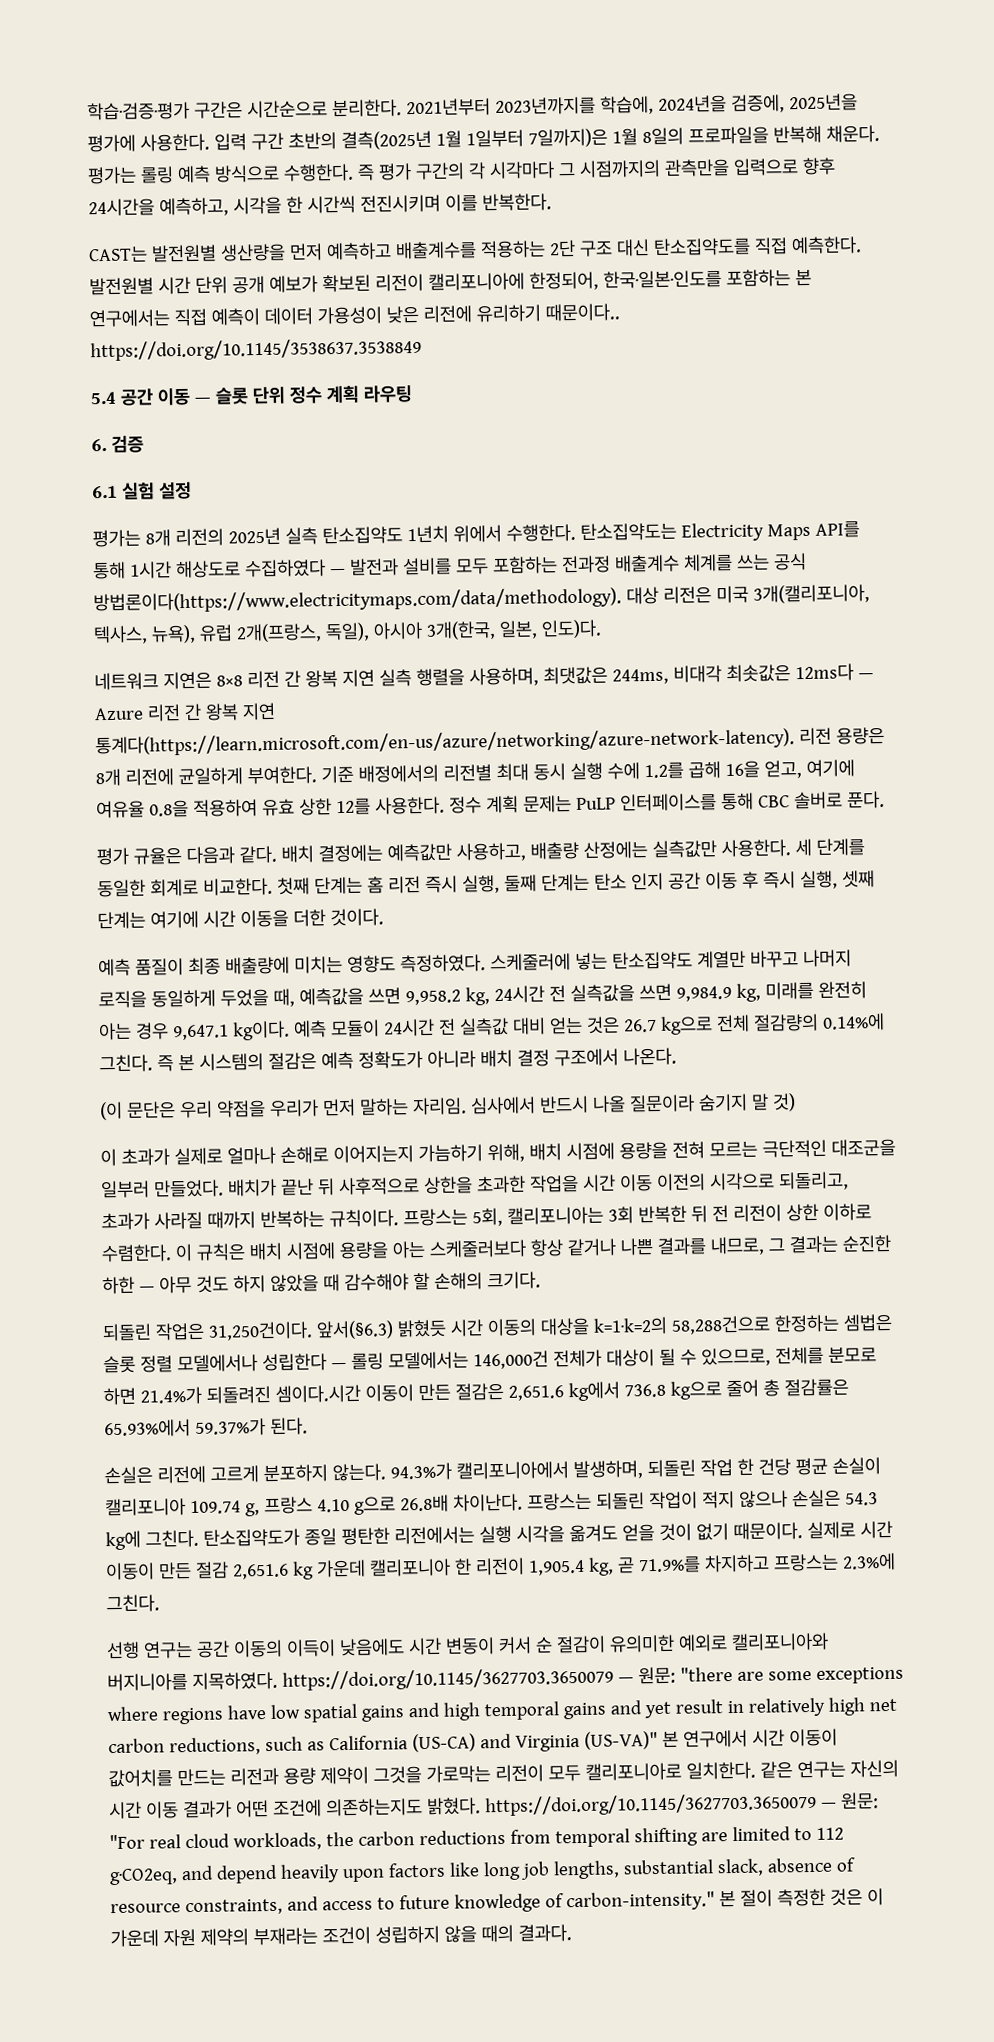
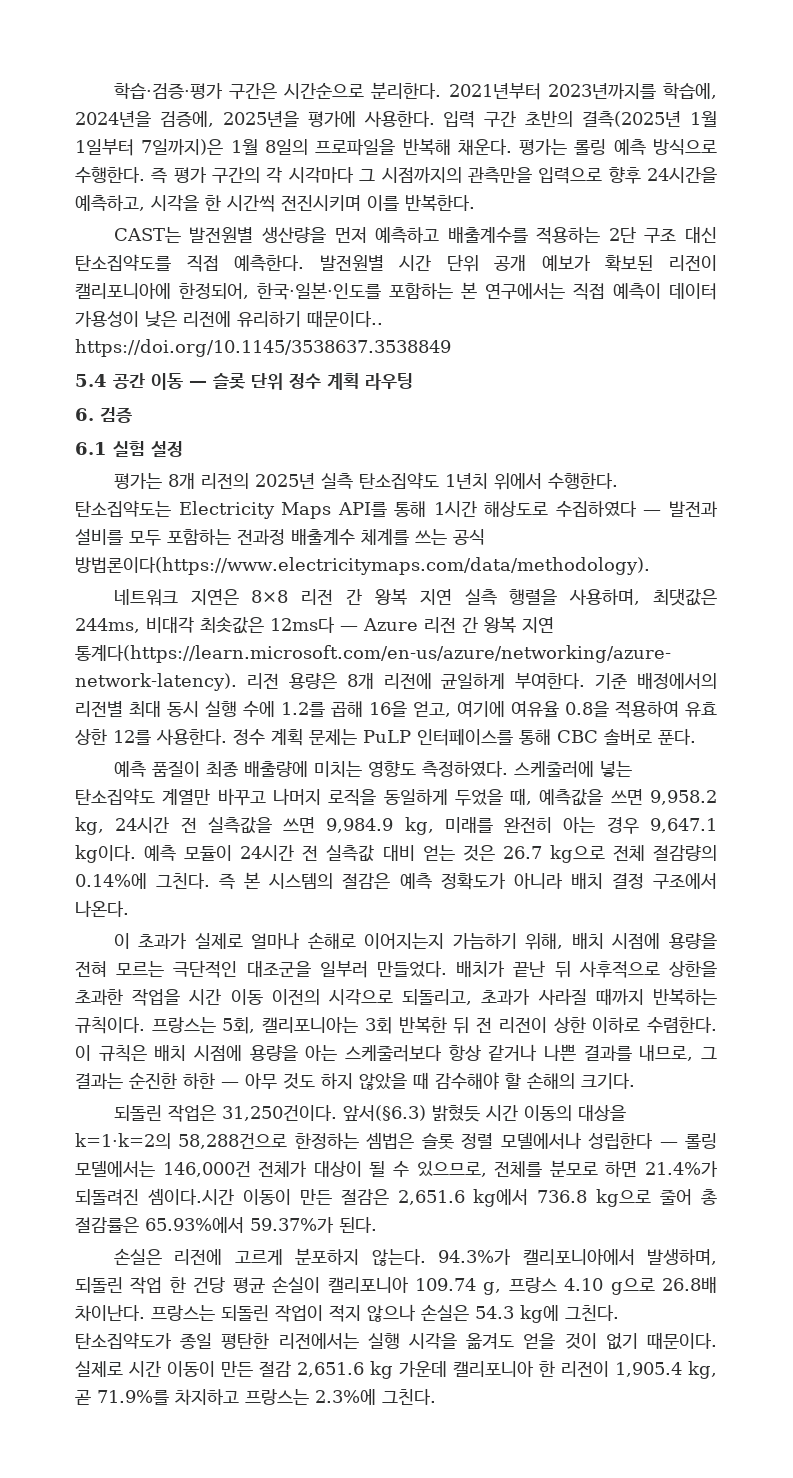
- 탄소집약도는 Electricity Maps API를 통해 1시간 해상도로 수집하였다 — 발전과 설비를 모두 포함하는 전과정 배출계수 체계를 쓰는 공식 방법론이다(https://www.electricitymaps.com/data/methodology). 대상 리전은 미국 3개(캘리포니아, 텍사스, 뉴욕), 유럽 2개(프랑스, 독일), 아시아 3개(한국, 일본, 인도)다.
+ 탄소집약도는 Electricity Maps API를 통해 1시간 해상도로 수집하였다 — 발전과 설비를 모두 포함하는 전과정 배출계수 체계를 쓰는 공식 방법론이다(https://www.electricitymaps.com/data/methodology).
- 평가 규율은 다음과 같다. 배치 결정에는 예측값만 사용하고, 배출량 산정에는 실측값만 사용한다. 세 단계를 동일한 회계로 비교한다. 첫째 단계는 홈 리전 즉시 실행, 둘째 단계는 탄소 인지 공간 이동 후 즉시 실행, 셋째 단계는 여기에 시간 이동을 더한 것이다.
- (이 문단은 우리 약점을 우리가 먼저 말하는 자리임. 심사에서 반드시 나올 질문이라 숨기지 말 것)
- 선행 연구는 공간 이동의 이득이 낮음에도 시간 변동이 커서 순 절감이 유의미한 예외로 캘리포니아와 버지니아를 지목하였다. https://doi.org/10.1145/3627703.3650079 — 원문: "there are some exceptions where regions have low spatial gains and high temporal gains and yet result in relatively high net carbon reductions, such as California (US-CA) and Virginia (US-VA)" 본 연구에서 시간 이동이 값어치를 만드는 리전과 용량 제약이 그것을 가로막는 리전이 모두 캘리포니아로 일치한다. 같은 연구는 자신의 시간 이동 결과가 어떤 조건에 의존하는지도 밝혔다. https://doi.org/10.1145/3627703.3650079 — 원문: "For real cloud workloads, the carbon reductions from temporal shifting are limited to 112 g·CO2eq, and depend heavily upon factors like long job lengths, substantial slack, absence of resource constraints, and access to future knowledge of carbon-intensity." 본 절이 측정한 것은 이 가운데 자원 제약의 부재라는 조건이 성립하지 않을 때의 결과다.

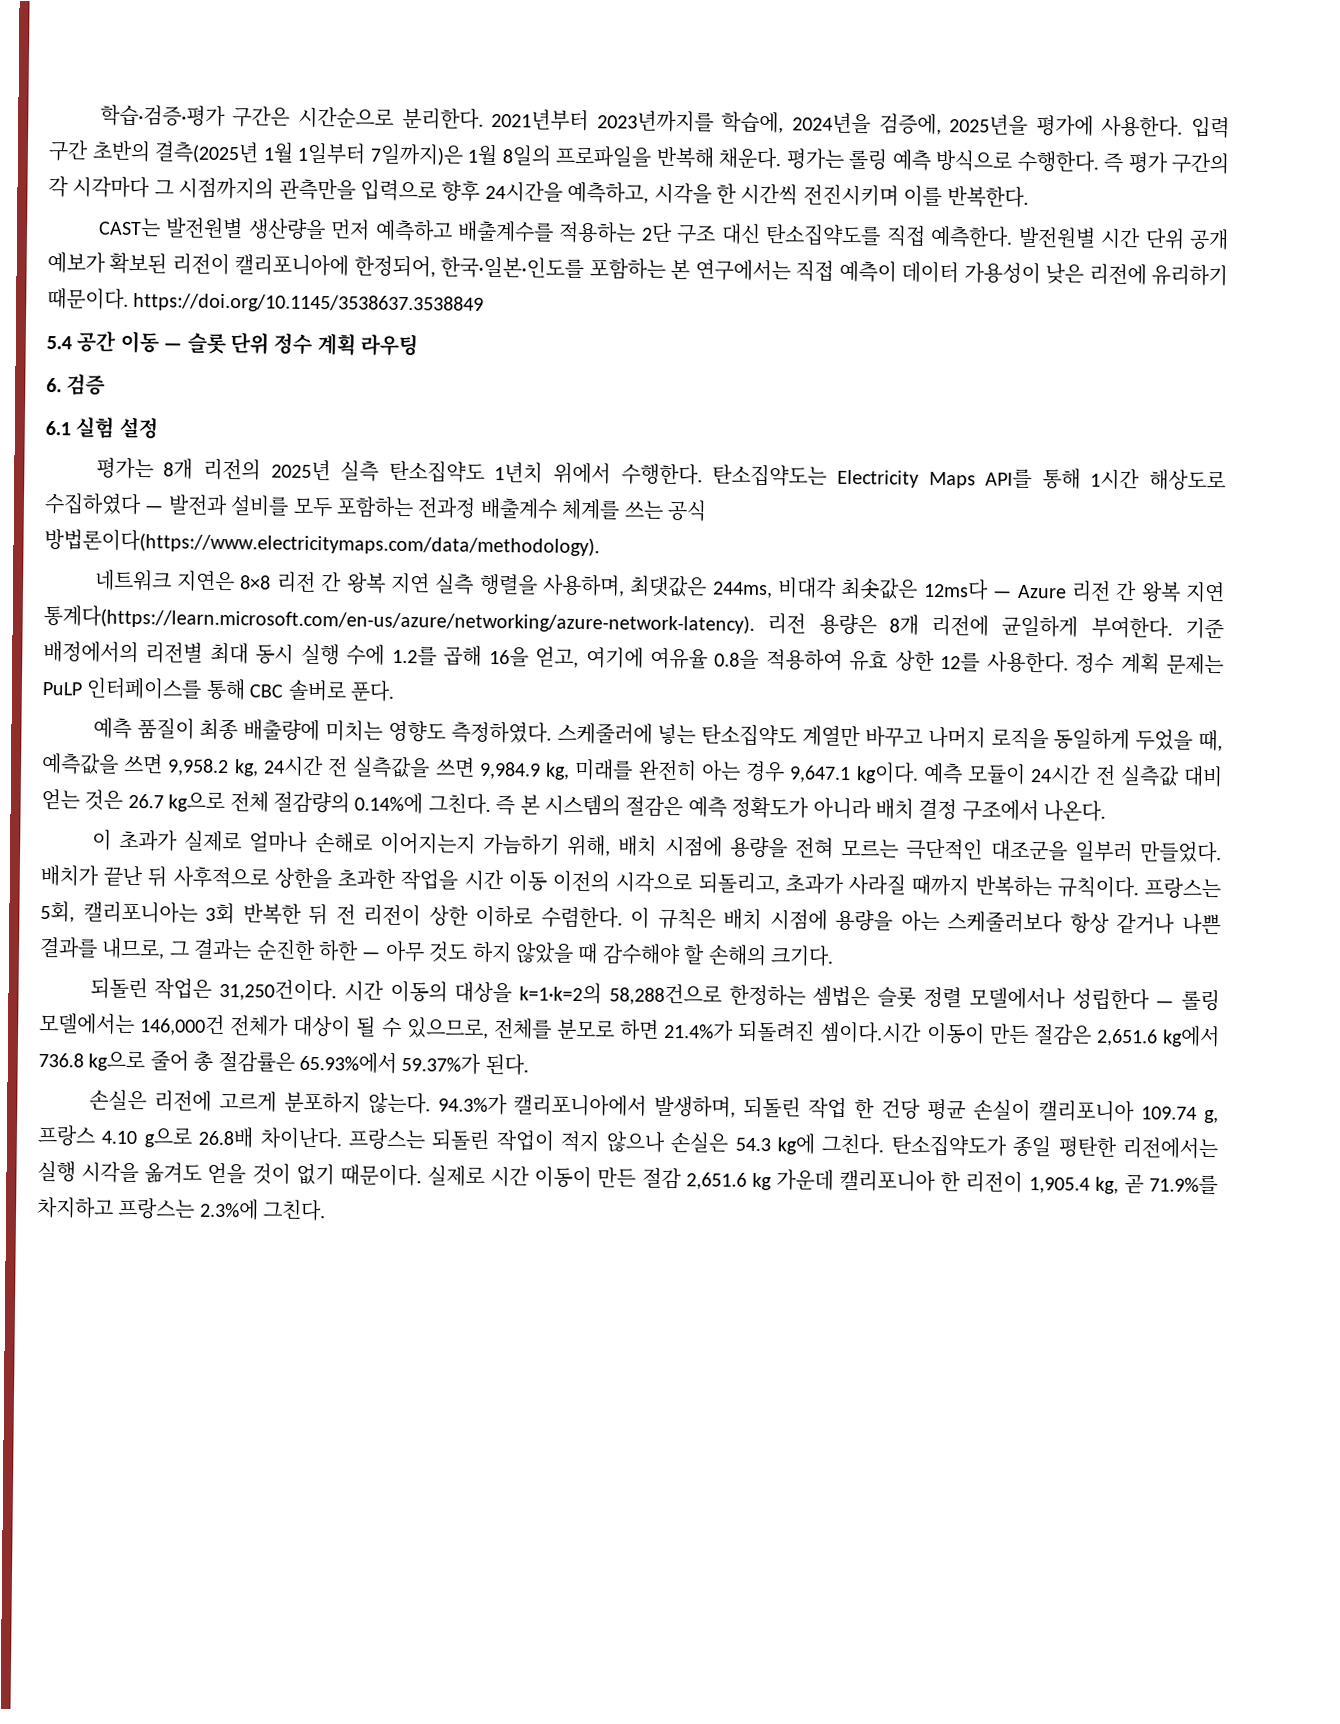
- 발전원별 시간 단위 공개 예보가 확보된 리전이 캘리포니아에 한정되어, 한국·일본·인도를 포함하는 본 연구에서는 직접 예측이 데이터 가용성이 낮은 리전에 유리하기 때문이다.. https://doi.org/10.1145/3538637.3538849
+ 발전원별 시간 단위 공개 예보가 확보된 리전이 캘리포니아에 한정되어, 한국·일본·인도를 포함하는 본 연구에서는 직접 예측이 데이터 가용성이 낮은 리전에 유리하기 때문이다. https://doi.org/10.1145/3538637.3538849
- 앞서(§6.3) 밝혔듯 시간 이동의 대상을 k=1·k=2의 58,288건으로 한정하는 셈법은 슬롯 정렬 모델에서나 성립한다 — 롤링 모델에서는 146,000건 전체가 대상이 될 수 있으므로, 전체를 분모로 하면 21.4%가 되돌려진 셈이다.시간 이동이 만든 절감은 2,651.6 kg에서 736.8 kg으로 줄어 총 절감률은 65.93%에서 59.37%가 된다.
+ 시간 이동의 대상을 k=1·k=2의 58,288건으로 한정하는 셈법은 슬롯 정렬 모델에서나 성립한다 — 롤링 모델에서는 146,000건 전체가 대상이 될 수 있으므로, 전체를 분모로 하면 21.4%가 되돌려진 셈이다.시간 이동이 만든 절감은 2,651.6 kg에서 736.8 kg으로 줄어 총 절감률은 65.93%에서 59.37%가 된다.

